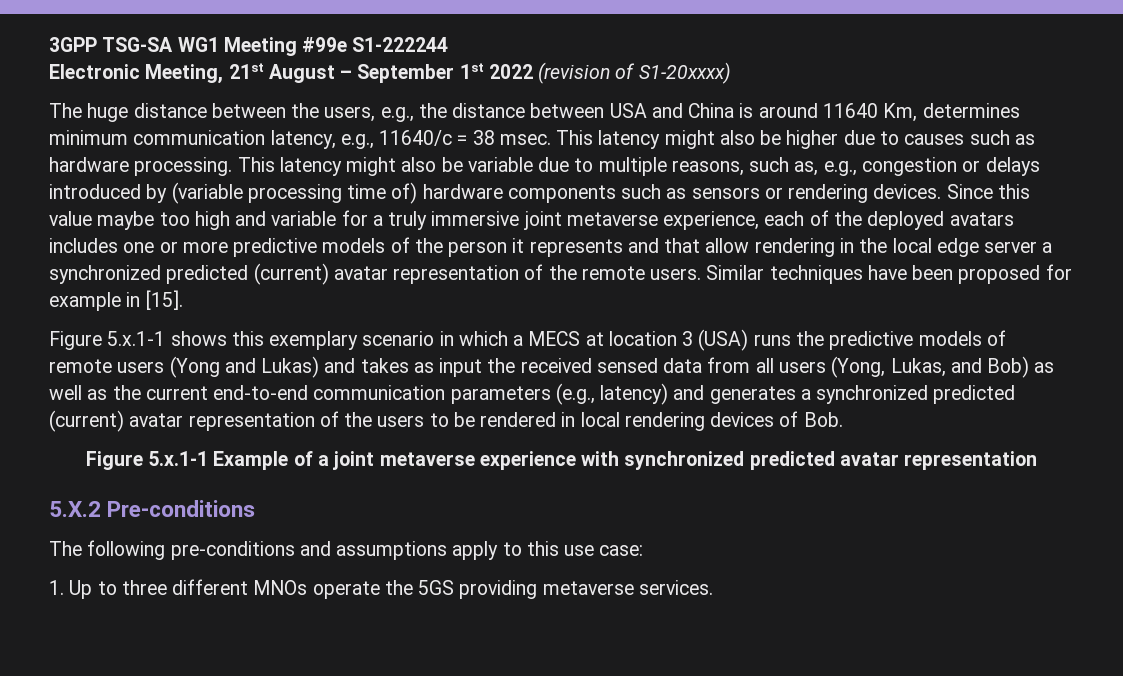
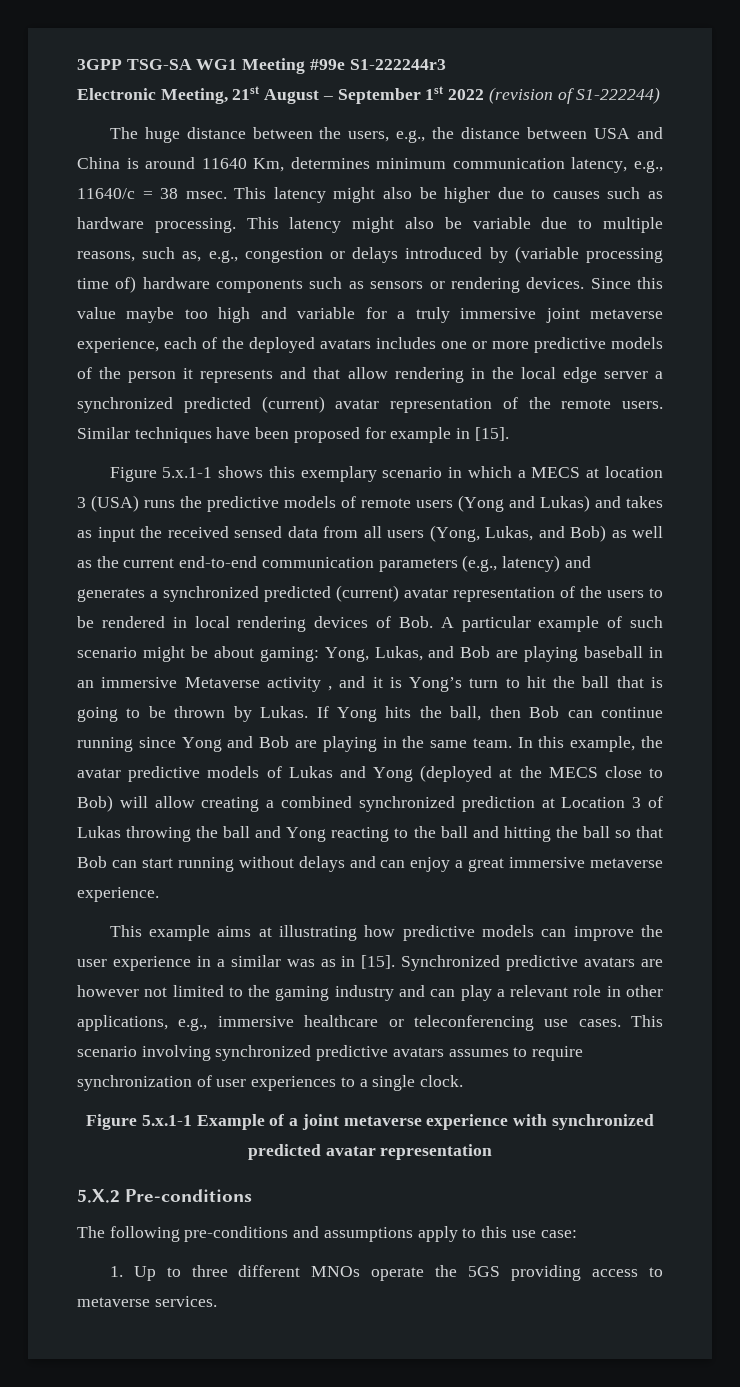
- 3GPP TSG-SA WG1 Meeting #99e S1-222244
+ 3GPP TSG-SA WG1 Meeting #99e S1-222244r3
- Electronic Meeting, 21st August – September 1st 2022 (revision of S1-20xxxx)
+ Electronic Meeting, 21st August – September 1st 2022 (revision of S1-222244)
- Figure 5.x.1-1 shows this exemplary scenario in which a MECS at location 3 (USA) runs the predictive models of remote users (Yong and Lukas) and takes as input the received sensed data from all users (Yong, Lukas, and Bob) as well as the current end-to-end communication parameters (e.g., latency) and generates a synchronized predicted (current) avatar representation of the users to be rendered in local rendering devices of Bob.
+ Figure 5.x.1-1 shows this exemplary scenario in which a MECS at location 3 (USA) runs the predictive models of remote users (Yong and Lukas) and takes as input the received sensed data from all users (Yong, Lukas, and Bob) as well as the current end-to-end communication parameters (e.g., latency) and generates a synchronized predicted (current) avatar representation of the users to be rendered in local rendering devices of Bob. A particular example of such scenario might be about gaming: Yong, Lukas, and Bob are playing baseball in an immersive Metaverse activity , and it is Yong’s turn to hit the ball that is going to be thrown by Lukas. If Yong hits the ball, then Bob can continue running since Yong and Bob are playing in the same team. In this example, the avatar predictive models of Lukas and Yong (deployed at the MECS close to Bob) will allow creating a combined synchronized prediction at Location 3 of Lukas throwing the ball and Yong reacting to the ball and hitting the ball so that Bob can start running without delays and can enjoy a great immersive metaverse experience.
+ This example aims at illustrating how predictive models can improve the user experience in a similar was as in [15]. Synchronized predictive avatars are however not limited to the gaming industry and can play a relevant role in other applications, e.g., immersive healthcare or teleconferencing use cases. This scenario involving synchronized predictive avatars assumes to require synchronization of user experiences to a single clock.
- 1. Up to three different MNOs operate the 5GS providing metaverse services.
+ 1. Up to three different MNOs operate the 5GS providing access to metaverse services.

